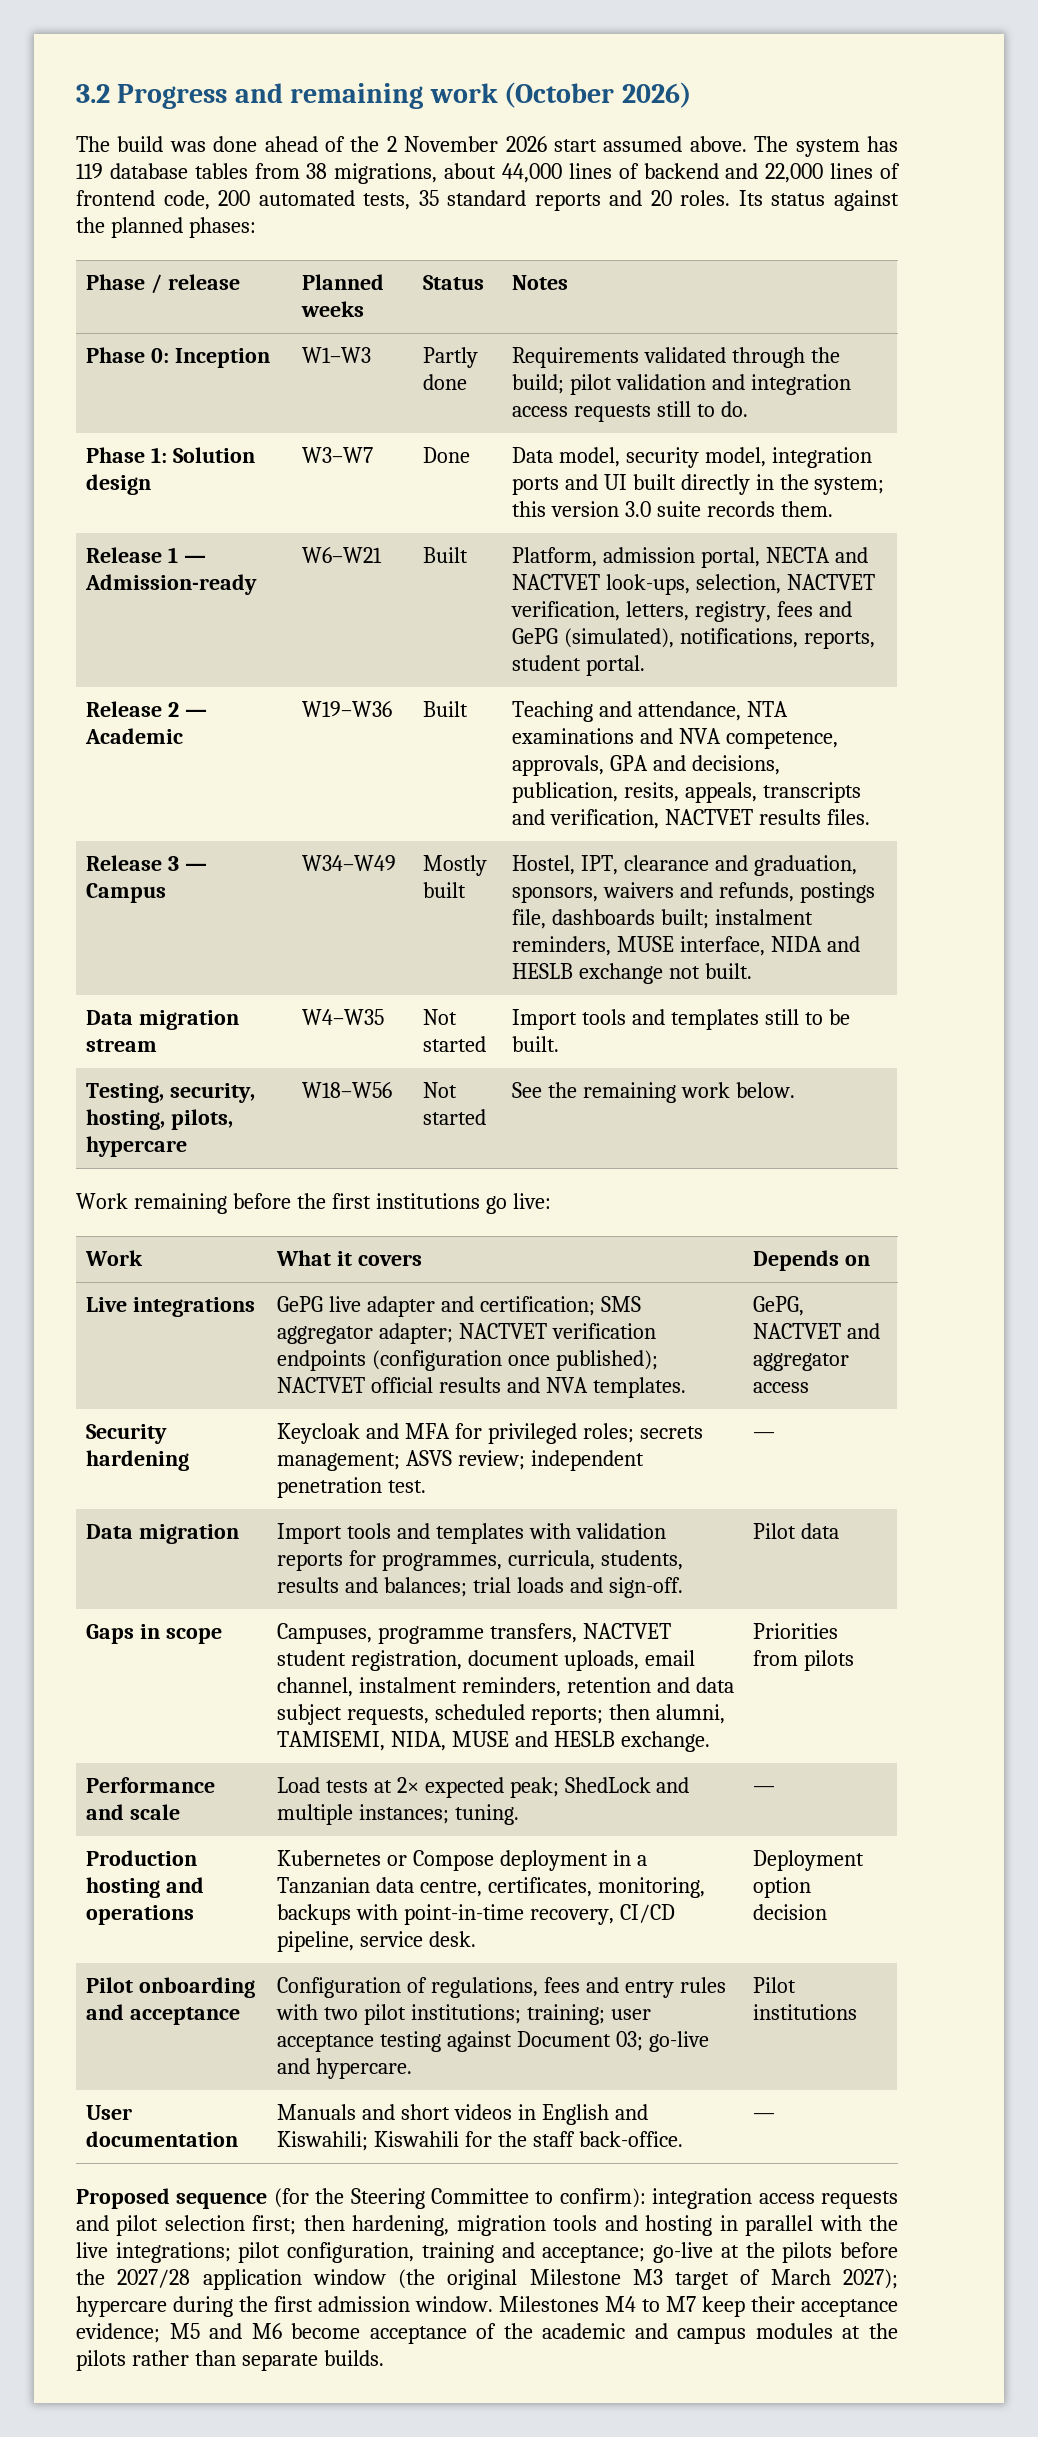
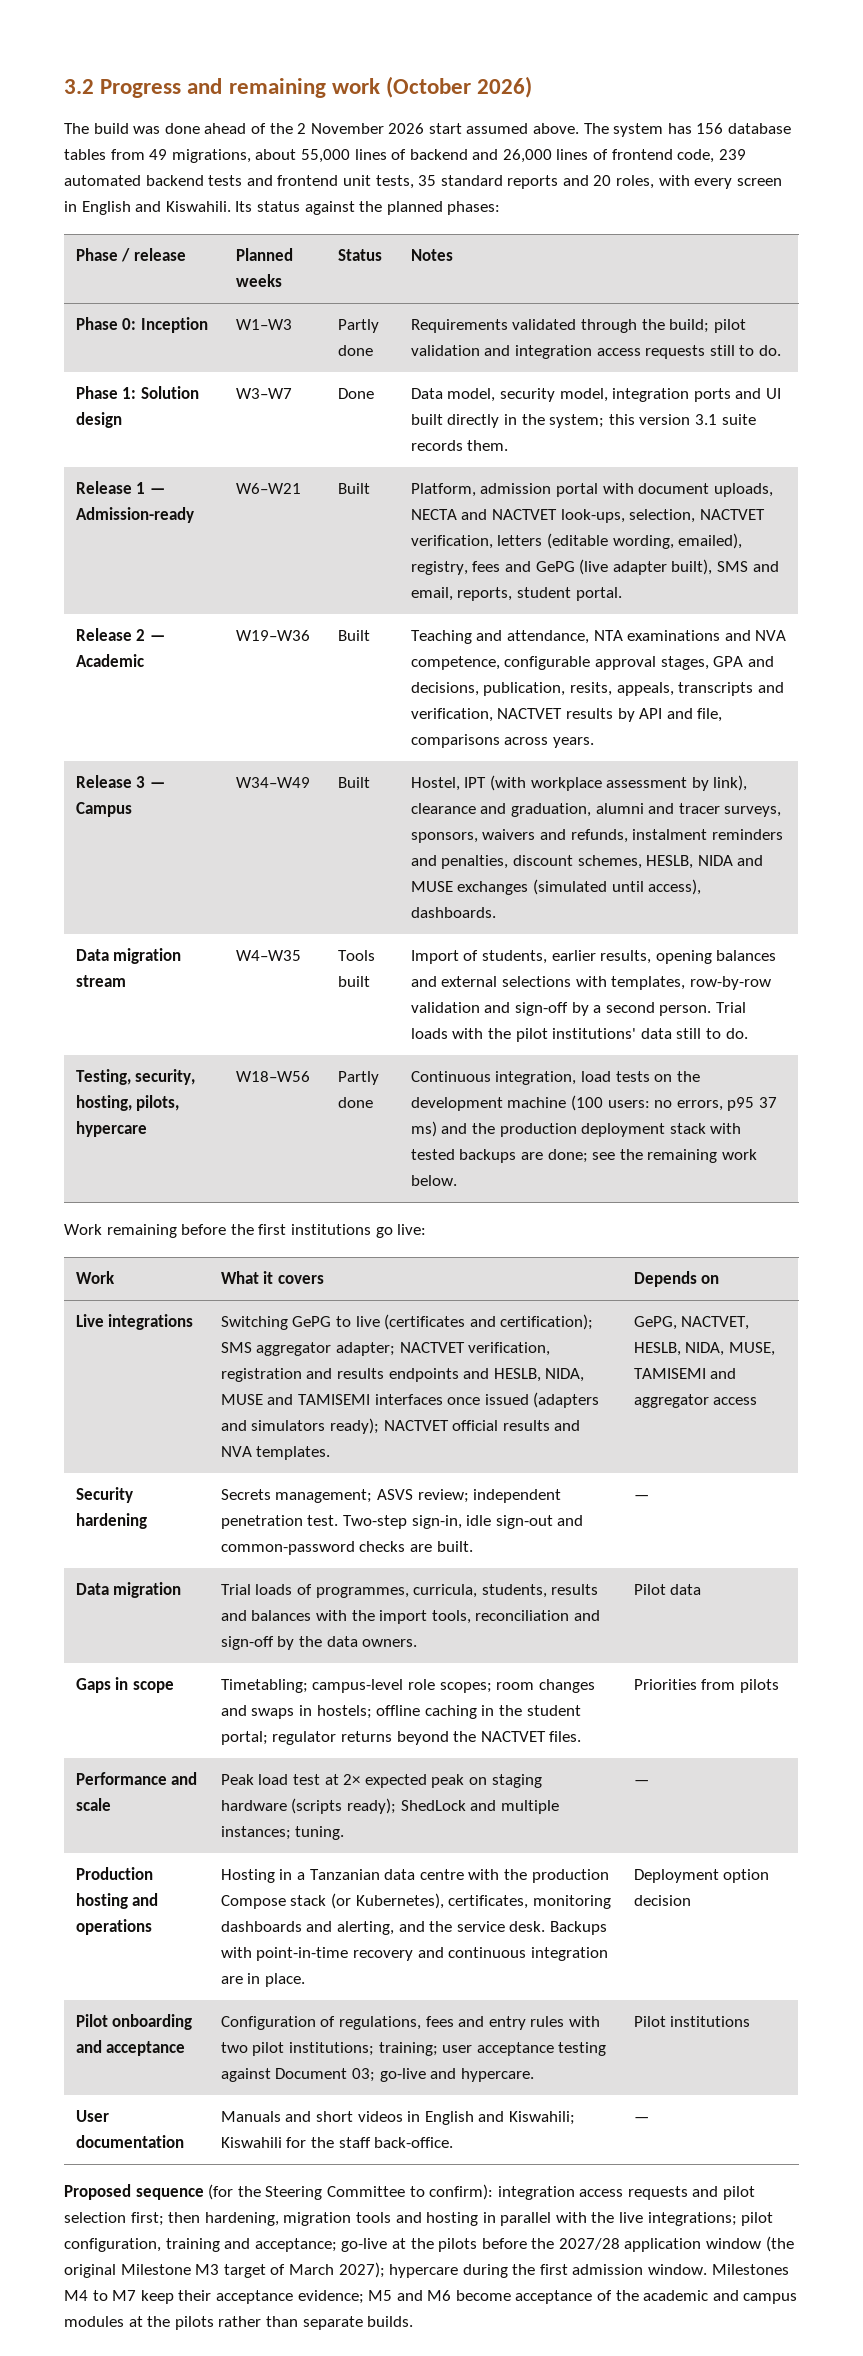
- The system has 119 database tables from 38 migrations, about 44,000 lines of backend and 22,000 lines of frontend code, 200 automated tests, 35 standard reports and 20 roles.
+ The system has 156 database tables from 49 migrations, about 55,000 lines of backend and 26,000 lines of frontend code, 239 automated backend tests and frontend unit tests, 35 standard reports and 20 roles, with every screen in English and Kiswahili.
- Phase 1: Solution design | W3–W7 | Done | Data model, security model, integration ports and UI built directly in the system; this version 3.0 suite records them.
+ Phase 1: Solution design | W3–W7 | Done | Data model, security model, integration ports and UI built directly in the system; this version 3.1 suite records them.
- Release 1 — Admission-ready | W6–W21 | Built | Platform, admission portal, NECTA and NACTVET look-ups, selection, NACTVET verification, letters, registry, fees and GePG (simulated), notifications, reports, student portal.
+ Release 1 — Admission-ready | W6–W21 | Built | Platform, admission portal with document uploads, NECTA and NACTVET look-ups, selection, NACTVET verification, letters (editable wording, emailed), registry, fees and GePG (live adapter built), SMS and email, reports, student portal.
- Release 2 — Academic | W19–W36 | Built | Teaching and attendance, NTA examinations and NVA competence, approvals, GPA and decisions, publication, resits, appeals, transcripts and verification, NACTVET results files.
+ Release 2 — Academic | W19–W36 | Built | Teaching and attendance, NTA examinations and NVA competence, configurable approval stages, GPA and decisions, publication, resits, appeals, transcripts and verification, NACTVET results by API and file, comparisons across years.
- Release 3 — Campus | W34–W49 | Mostly built | Hostel, IPT, clearance and graduation, sponsors, waivers and refunds, postings file, dashboards built; instalment reminders, MUSE interface, NIDA and HESLB exchange not built.
+ Release 3 — Campus | W34–W49 | Built | Hostel, IPT (with workplace assessment by link), clearance and graduation, alumni and tracer surveys, sponsors, waivers and refunds, instalment reminders and penalties, discount schemes, HESLB, NIDA and MUSE exchanges (simulated until access), dashboards.
- Data migration stream | W4–W35 | Not started | Import tools and templates still to be built.
+ Data migration stream | W4–W35 | Tools built | Import of students, earlier results, opening balances and external selections with templates, row-by-row validation and sign-off by a second person. Trial loads with the pilot institutions' data still to do.
- Testing, security, hosting, pilots, hypercare | W18–W56 | Not started | See the remaining work below.
+ Testing, security, hosting, pilots, hypercare | W18–W56 | Partly done | Continuous integration, load tests on the development machine (100 users: no errors, p95 37 ms) and the production deployment stack with tested backups are done; see the remaining work below.
- GePG live adapter and certification; SMS aggregator adapter; NACTVET verification endpoints (configuration once published); NACTVET official results and NVA templates.
+ Switching GePG to live (certificates and certification); SMS aggregator adapter; NACTVET verification, registration and results endpoints and HESLB, NIDA, MUSE and TAMISEMI interfaces once issued (adapters and simulators ready); NACTVET official results and NVA templates.
- GePG, NACTVET and aggregator access
+ GePG, NACTVET, HESLB, NIDA, MUSE, TAMISEMI and aggregator access
- Security hardening | Keycloak and MFA for privileged roles; secrets management; ASVS review; independent penetration test. | —
- Data migration | Import tools and templates with validation reports for programmes, curricula, students, results and balances; trial loads and sign-off. | Pilot data
+ Security hardening | Secrets management; ASVS review; independent penetration test. Two-step sign-in, idle sign-out and common-password checks are built. | —
+ Data migration | Trial loads of programmes, curricula, students, results and balances with the import tools, reconciliation and sign-off by the data owners. | Pilot data
- Gaps in scope | Campuses, programme transfers, NACTVET student registration, document uploads, email channel, instalment reminders, retention and data subject requests, scheduled reports; then alumni, TAMISEMI, NIDA, MUSE and HESLB exchange. | Priorities from pilots
+ Gaps in scope | Timetabling; campus-level role scopes; room changes and swaps in hostels; offline caching in the student portal; regulator returns beyond the NACTVET files. | Priorities from pilots
- Performance and scale | Load tests at 2× expected peak; ShedLock and multiple instances; tuning. | —
+ Performance and scale | Peak load test at 2× expected peak on staging hardware (scripts ready); ShedLock and multiple instances; tuning. | —
- Production hosting and operations | Kubernetes or Compose deployment in a Tanzanian data centre, certificates, monitoring, backups with point-in-time recovery, CI/CD pipeline, service desk. | Deployment option decision
+ Production hosting and operations | Hosting in a Tanzanian data centre with the production Compose stack (or Kubernetes), certificates, monitoring dashboards and alerting, and the service desk. Backups with point-in-time recovery and continuous integration are in place. | Deployment option decision

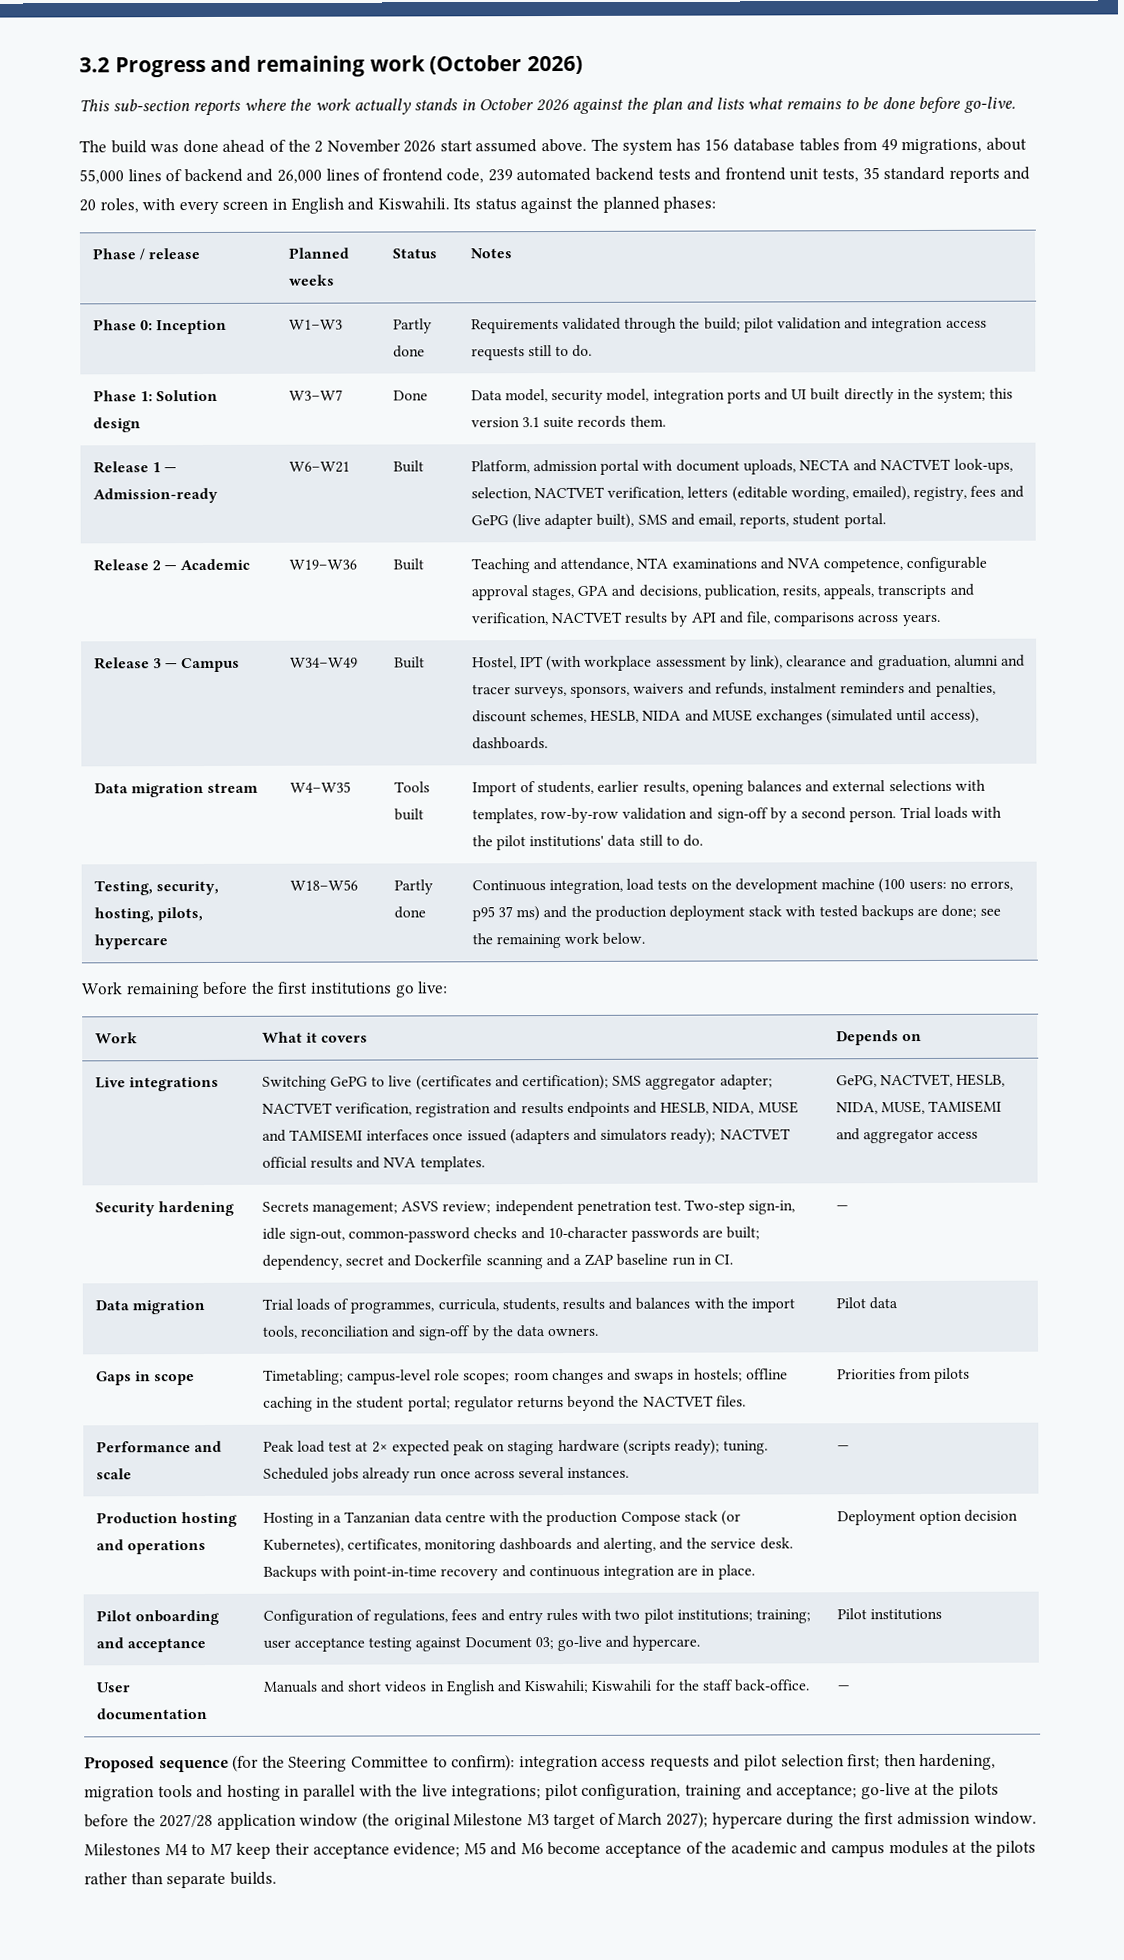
+ This sub-section reports where the work actually stands in October 2026 against the plan and lists what remains to be done before go-live.
- Security hardening | Secrets management; ASVS review; independent penetration test. Two-step sign-in, idle sign-out and common-password checks are built. | —
+ Security hardening | Secrets management; ASVS review; independent penetration test. Two-step sign-in, idle sign-out, common-password checks and 10-character passwords are built; dependency, secret and Dockerfile scanning and a ZAP baseline run in CI. | —
- Performance and scale | Peak load test at 2× expected peak on staging hardware (scripts ready); ShedLock and multiple instances; tuning. | —
+ Performance and scale | Peak load test at 2× expected peak on staging hardware (scripts ready); tuning. Scheduled jobs already run once across several instances. | —

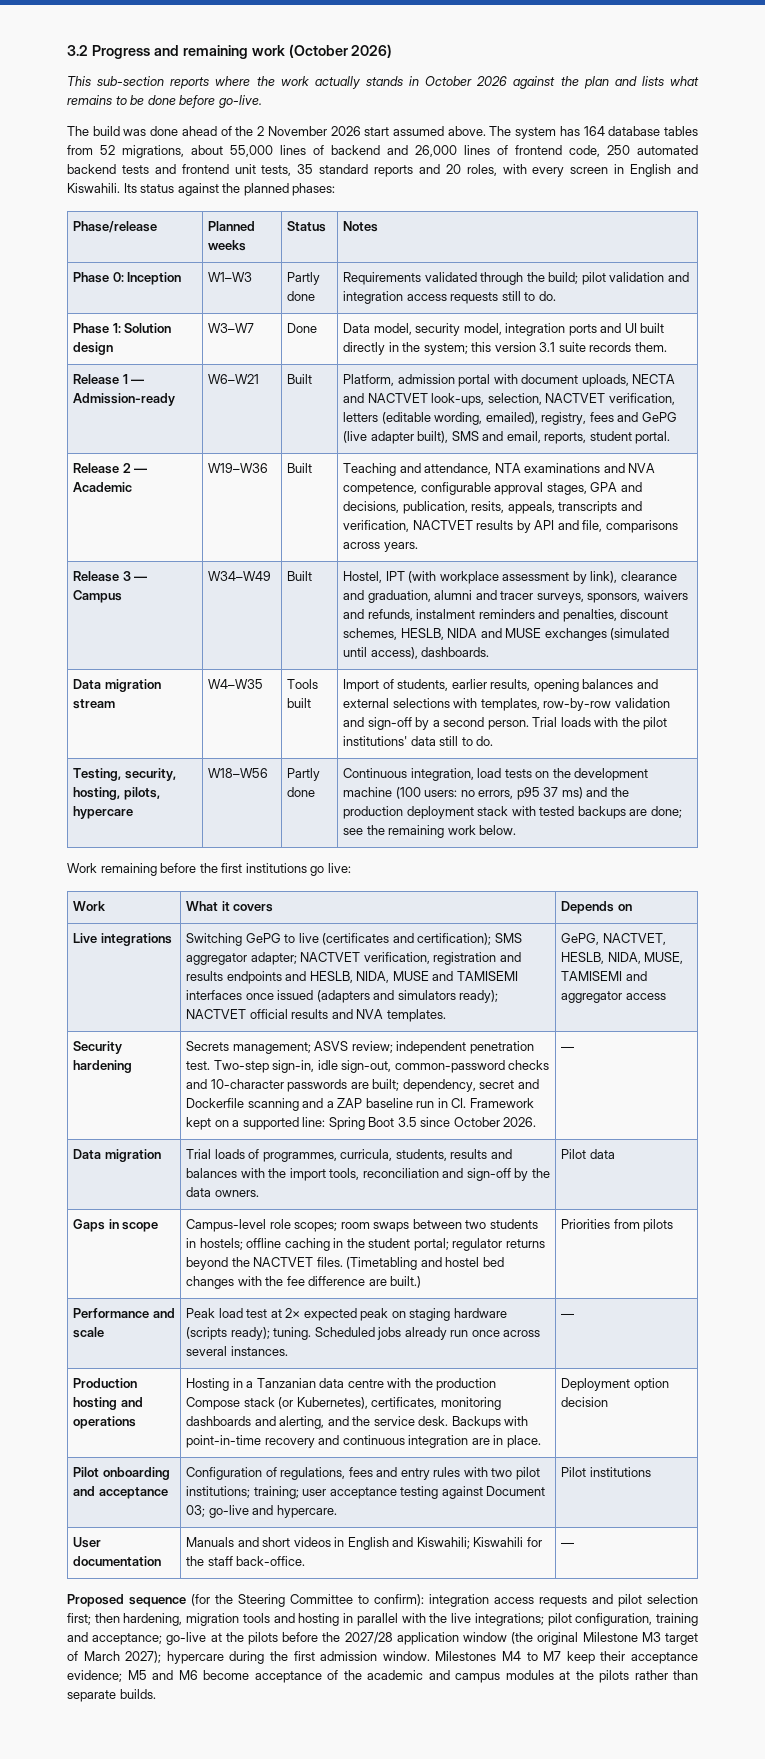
- The system has 156 database tables from 49 migrations, about 55,000 lines of backend and 26,000 lines of frontend code, 239 automated backend tests and frontend unit tests, 35 standard reports and 20 roles, with every screen in English and Kiswahili.
+ The system has 164 database tables from 52 migrations, about 55,000 lines of backend and 26,000 lines of frontend code, 250 automated backend tests and frontend unit tests, 35 standard reports and 20 roles, with every screen in English and Kiswahili.
- Phase / release | Planned weeks | Status | Notes
+ Phase/release | Planned weeks | Status | Notes
- Two-step sign-in, idle sign-out, common-password checks and 10-character passwords are built; dependency, secret and Dockerfile scanning and a ZAP baseline run in CI.
+ Two-step sign-in, idle sign-out, common-password checks and 10-character passwords are built; dependency, secret and Dockerfile scanning and a ZAP baseline run in CI. Framework kept on a supported line: Spring Boot 3.5 since October 2026.
- Gaps in scope | Timetabling; campus-level role scopes; room changes and swaps in hostels; offline caching in the student portal; regulator returns beyond the NACTVET files. | Priorities from pilots
+ Gaps in scope | Campus-level role scopes; room swaps between two students in hostels; offline caching in the student portal; regulator returns beyond the NACTVET files. (Timetabling and hostel bed changes with the fee difference are built.) | Priorities from pilots

